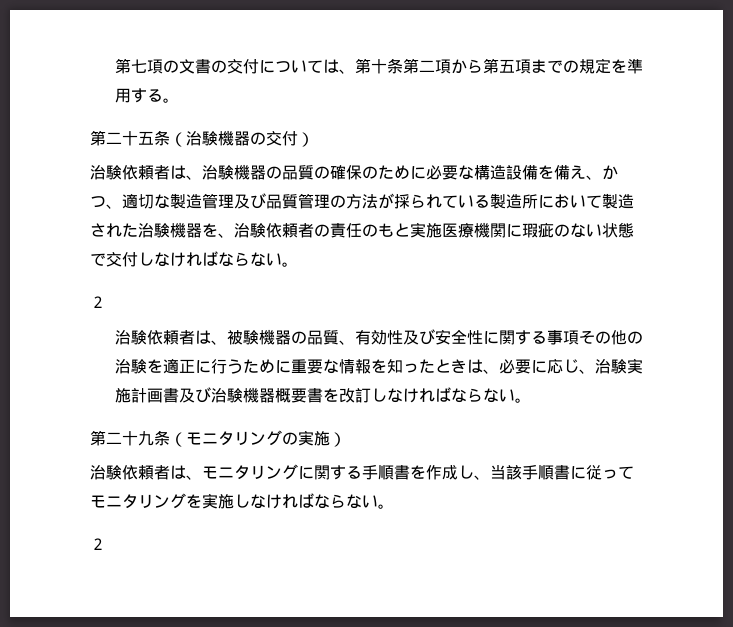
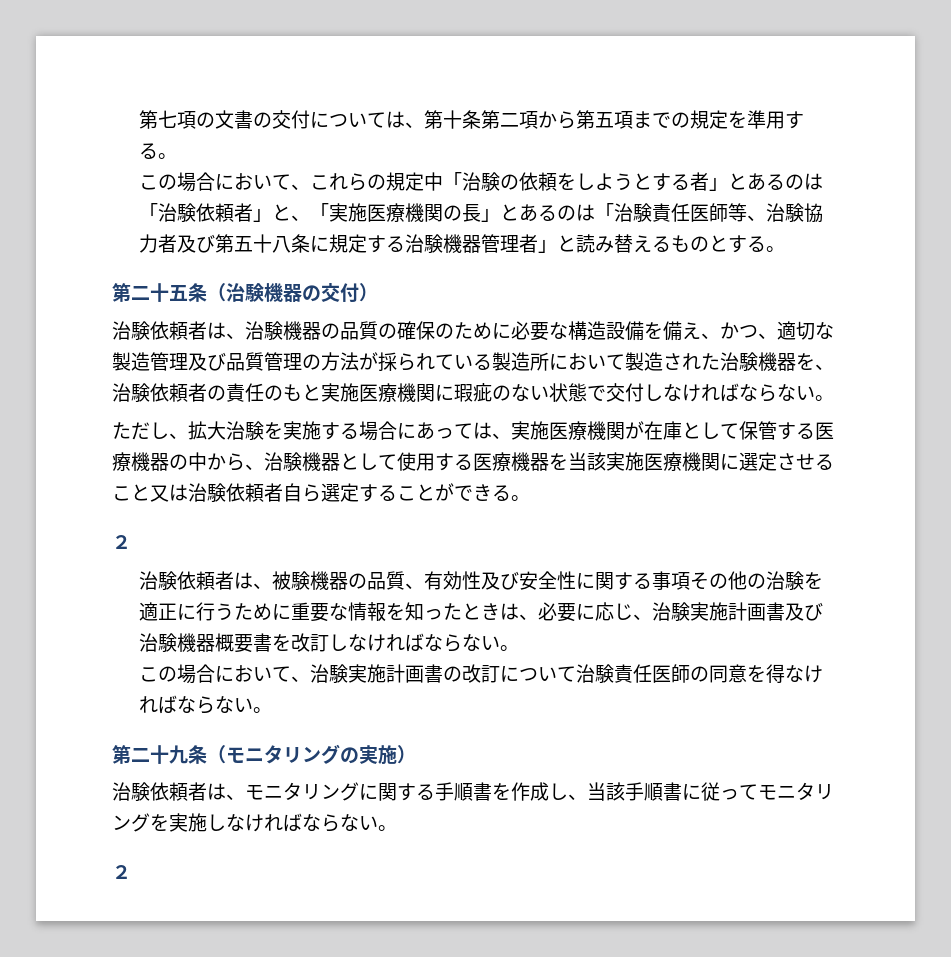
+ この場合において、これらの規定中「治験の依頼をしようとする者」とあるのは「治験依頼者」と、「実施医療機関の長」とあるのは「治験責任医師等、治験協力者及び第五十八条に規定する治験機器管理者」と読み替えるものとする。
+ ただし、拡大治験を実施する場合にあっては、実施医療機関が在庫として保管する医療機器の中から、治験機器として使用する医療機器を当該実施医療機関に選定させること又は治験依頼者自ら選定することができる。
+ この場合において、治験実施計画書の改訂について治験責任医師の同意を得なければならない。

